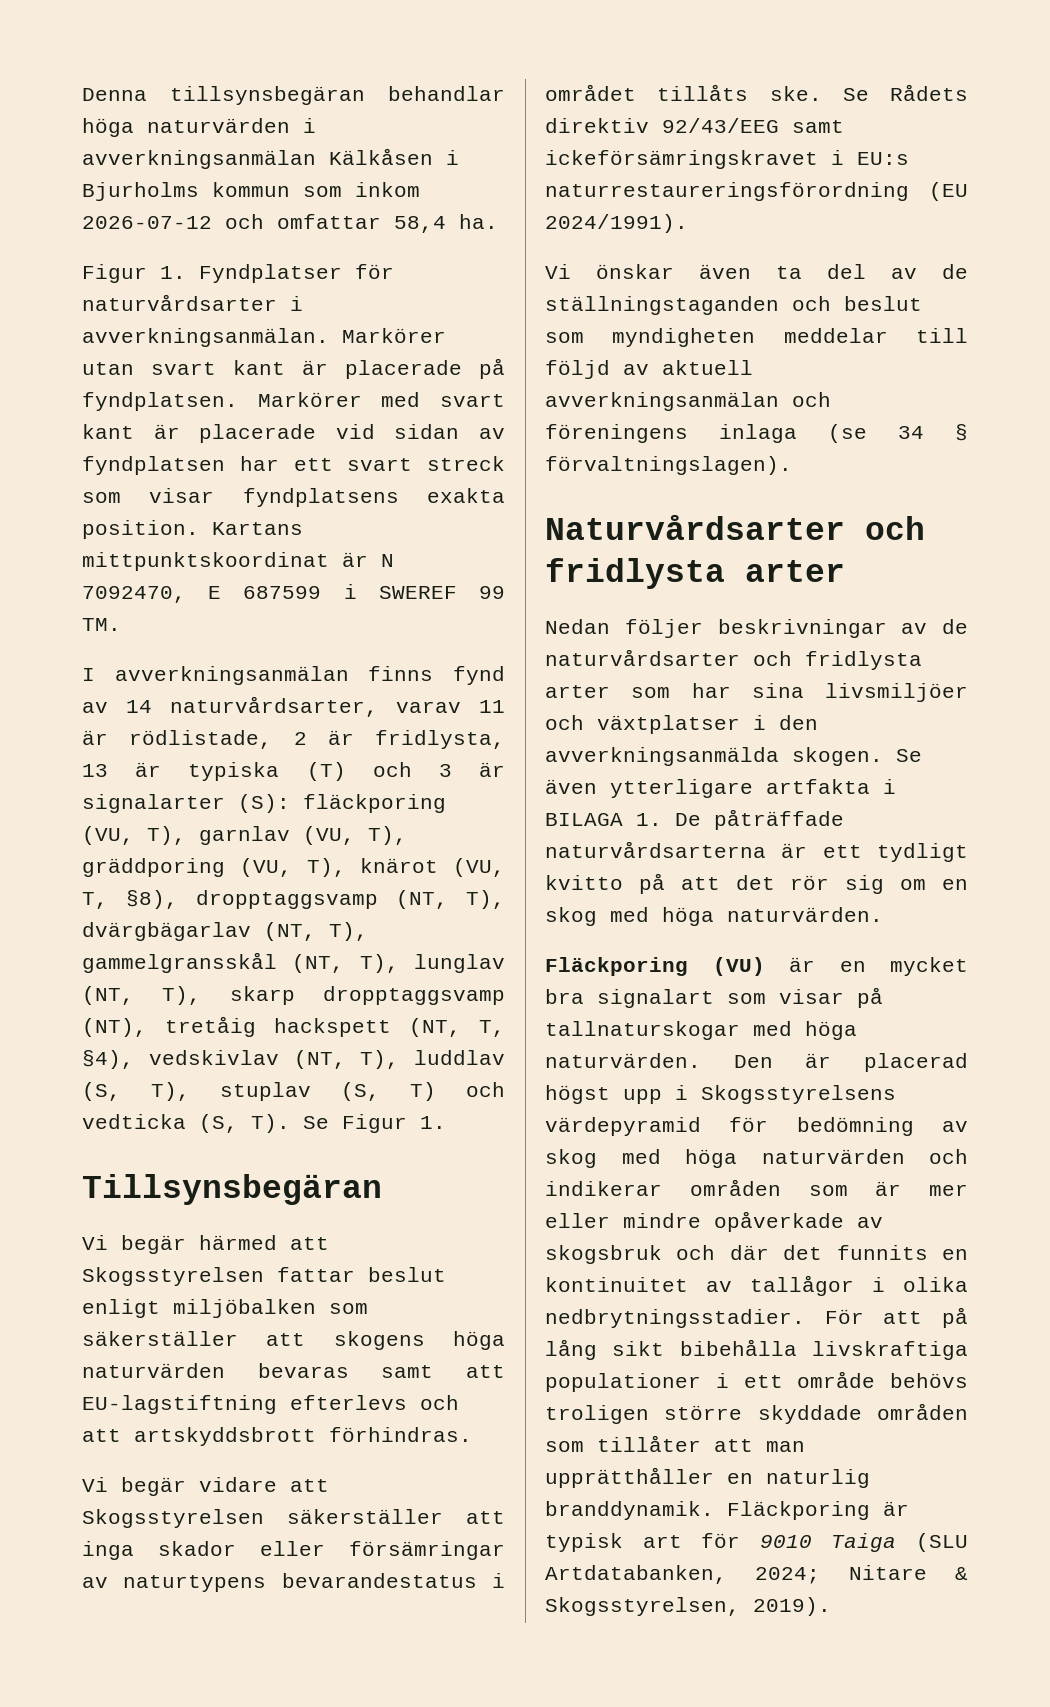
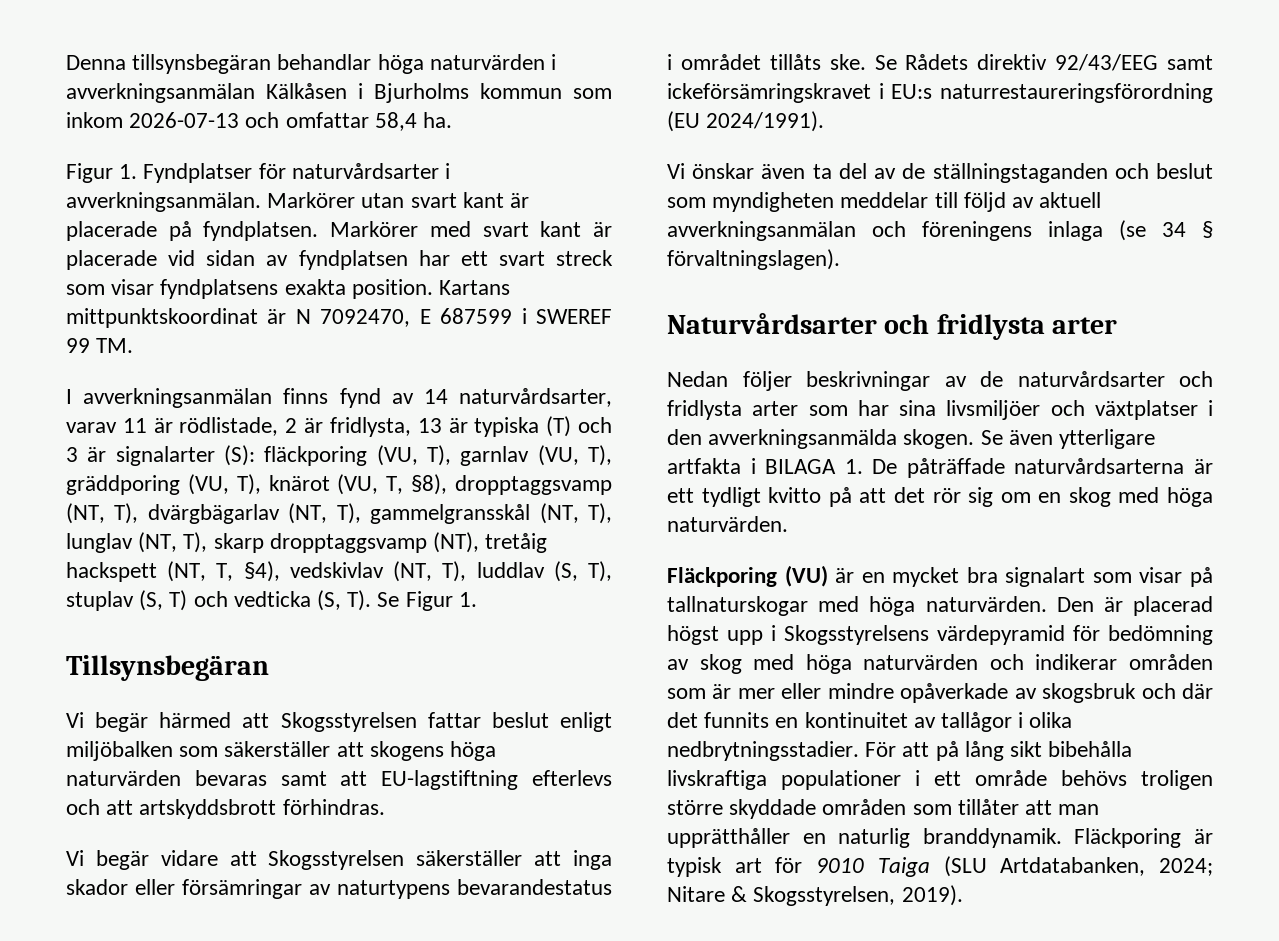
- Denna tillsynsbegäran behandlar höga naturvärden i avverkningsanmälan Kälkåsen i Bjurholms kommun som inkom 2026-07-12 och omfattar 58,4 ha.
+ Denna tillsynsbegäran behandlar höga naturvärden i avverkningsanmälan Kälkåsen i Bjurholms kommun som inkom 2026-07-13 och omfattar 58,4 ha.

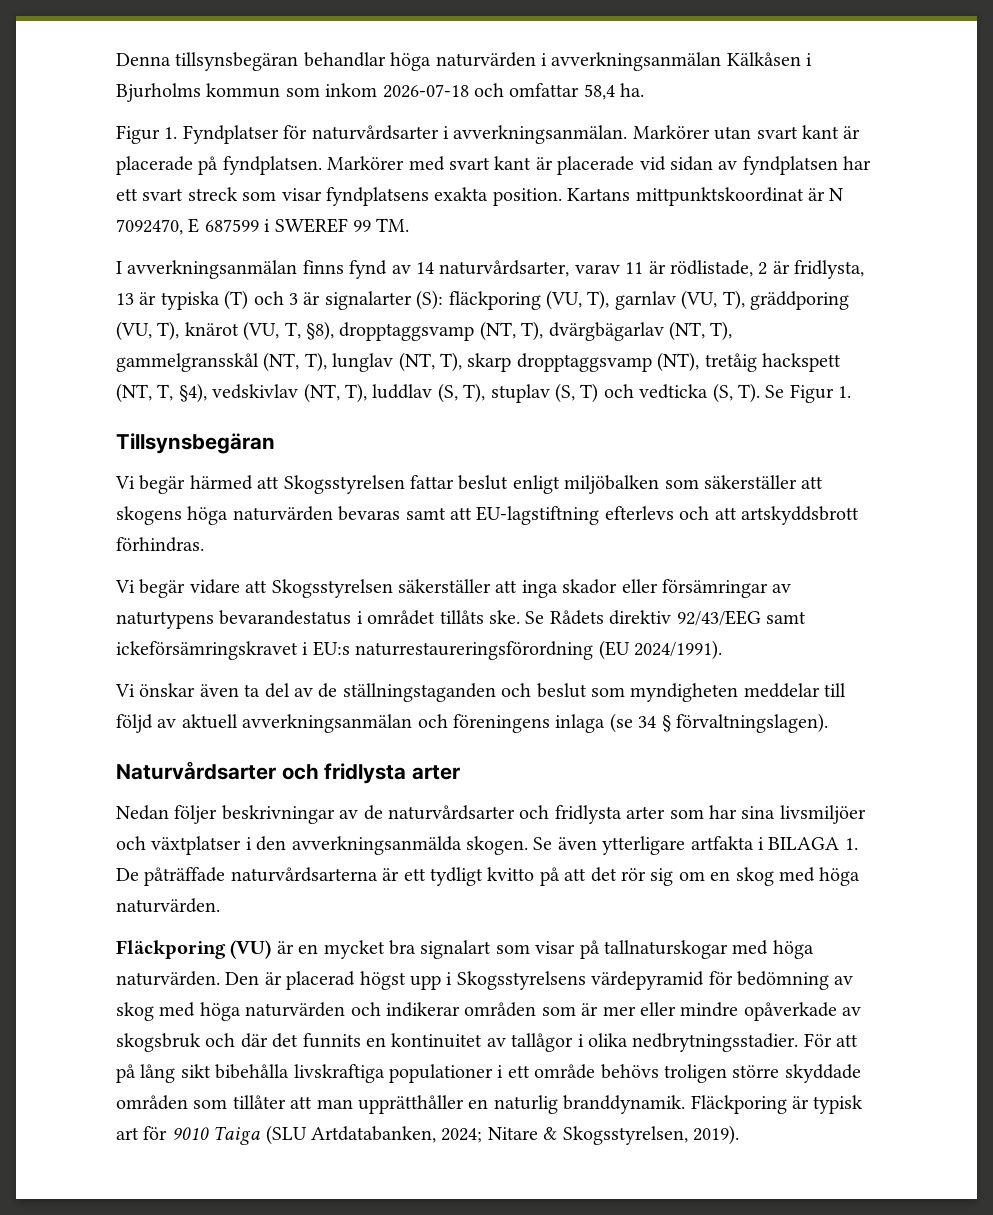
- Denna tillsynsbegäran behandlar höga naturvärden i avverkningsanmälan Kälkåsen i Bjurholms kommun som inkom 2026-07-13 och omfattar 58,4 ha.
+ Denna tillsynsbegäran behandlar höga naturvärden i avverkningsanmälan Kälkåsen i Bjurholms kommun som inkom 2026-07-18 och omfattar 58,4 ha.

